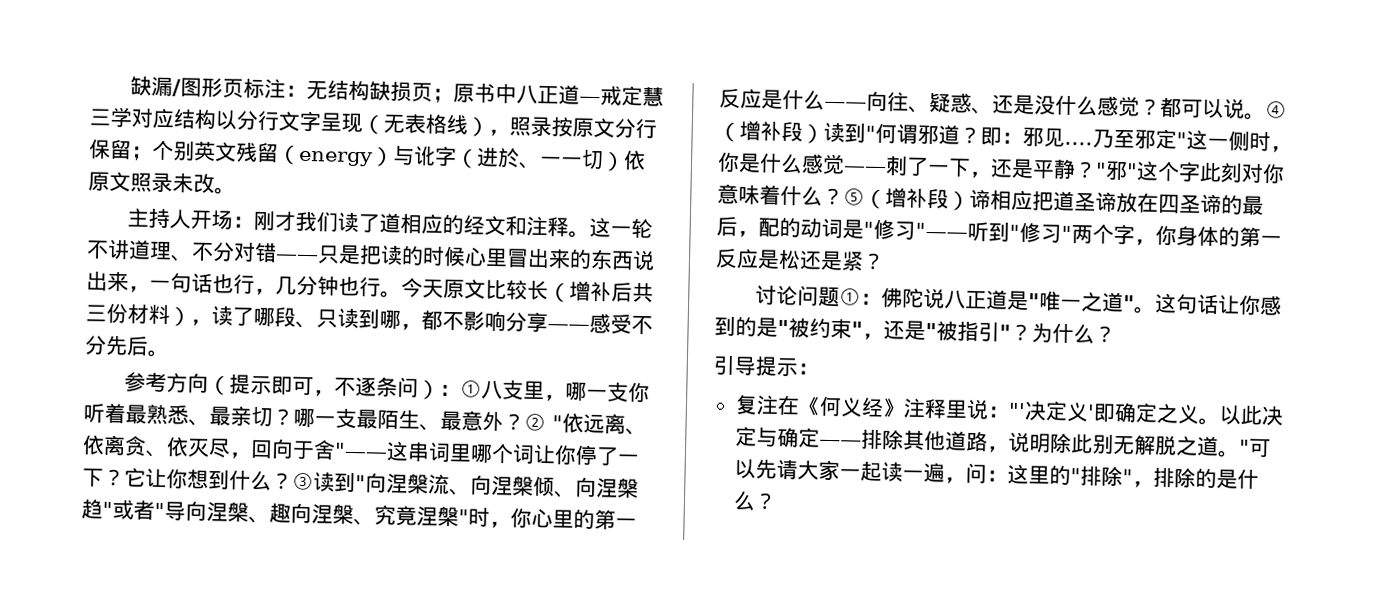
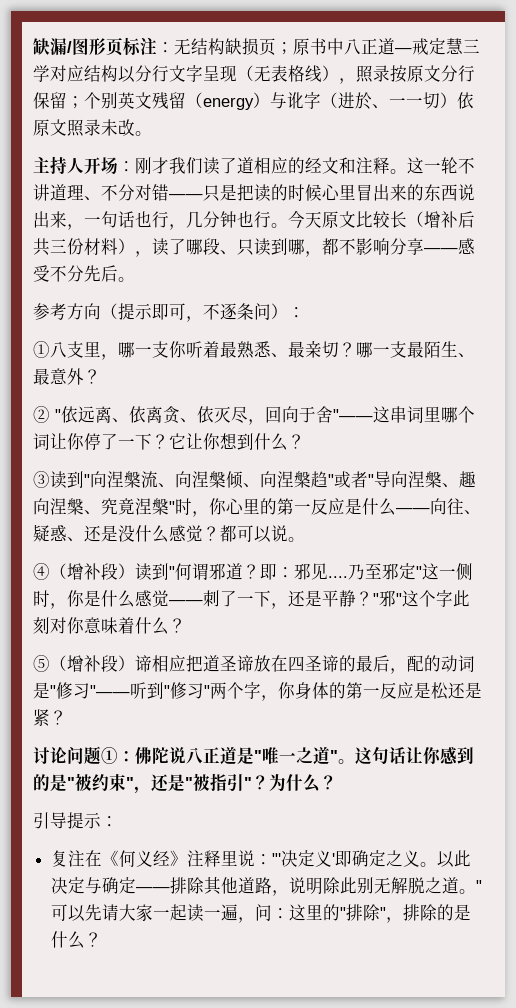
- 参考方向（提示即可，不逐条问）：①八支里，哪一支你听着最熟悉、最亲切？
+ 参考方向（提示即可，不逐条问）：
+ ①八支里，哪一支你听着最熟悉、最亲切？
- 哪一支最陌生、最意外？② "依远离、依离贪、依灭尽，回向于舍"——这串词里哪个词让你停了一下？
+ 哪一支最陌生、最意外？
+ ② "依远离、依离贪、依灭尽，回向于舍"——这串词里哪个词让你停了一下？
- 它让你想到什么？③读到"向涅槃流、向涅槃倾、向涅槃趋"或者"导向涅槃、趣向涅槃、究竟涅槃"时，你心里的第一反应是什么——向往、疑惑、还是没什么感觉？
+ 它让你想到什么？
+ ③读到"向涅槃流、向涅槃倾、向涅槃趋"或者"导向涅槃、趣向涅槃、究竟涅槃"时，你心里的第一反应是什么——向往、疑惑、还是没什么感觉？
- 都可以说。④（增补段）读到"何谓邪道？
+ 都可以说。
+ ④（增补段）读到"何谓邪道？
- "邪"这个字此刻对你意味着什么？⑤（增补段）谛相应把道圣谛放在四圣谛的最后，配的动词是"修习"——听到"修习"两个字，你身体的第一反应是松还是紧？
+ "邪"这个字此刻对你意味着什么？
+ ⑤（增补段）谛相应把道圣谛放在四圣谛的最后，配的动词是"修习"——听到"修习"两个字，你身体的第一反应是松还是紧？

